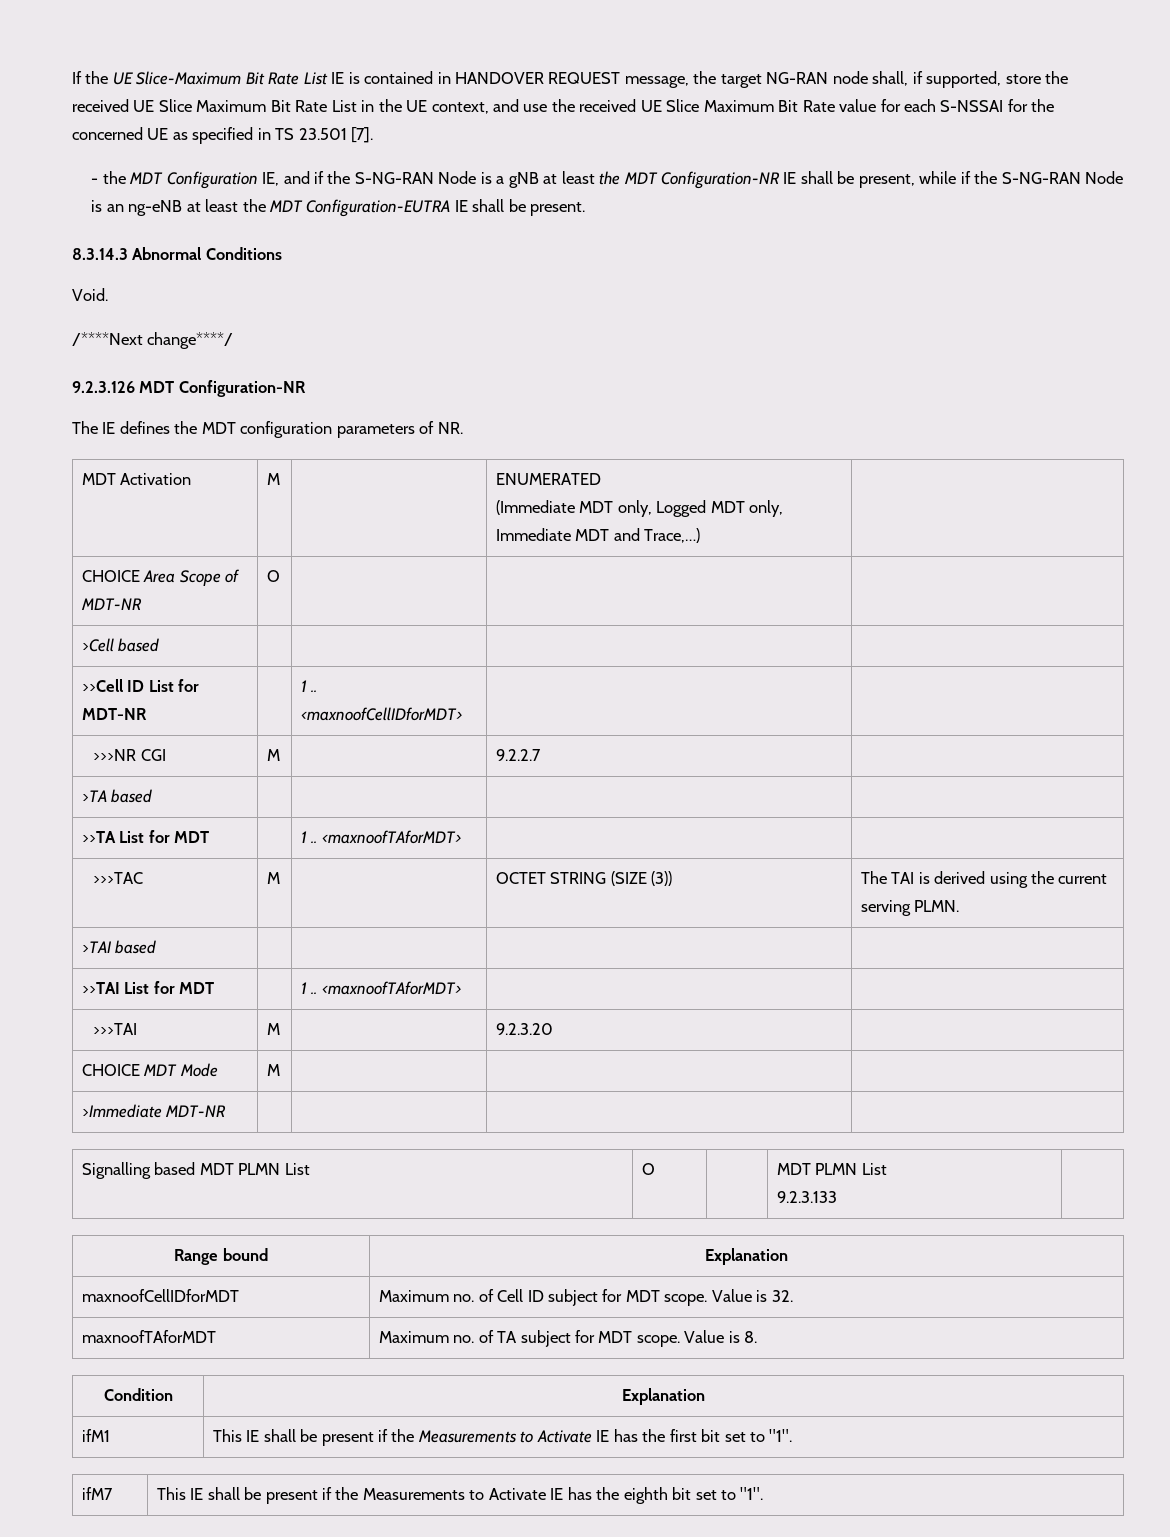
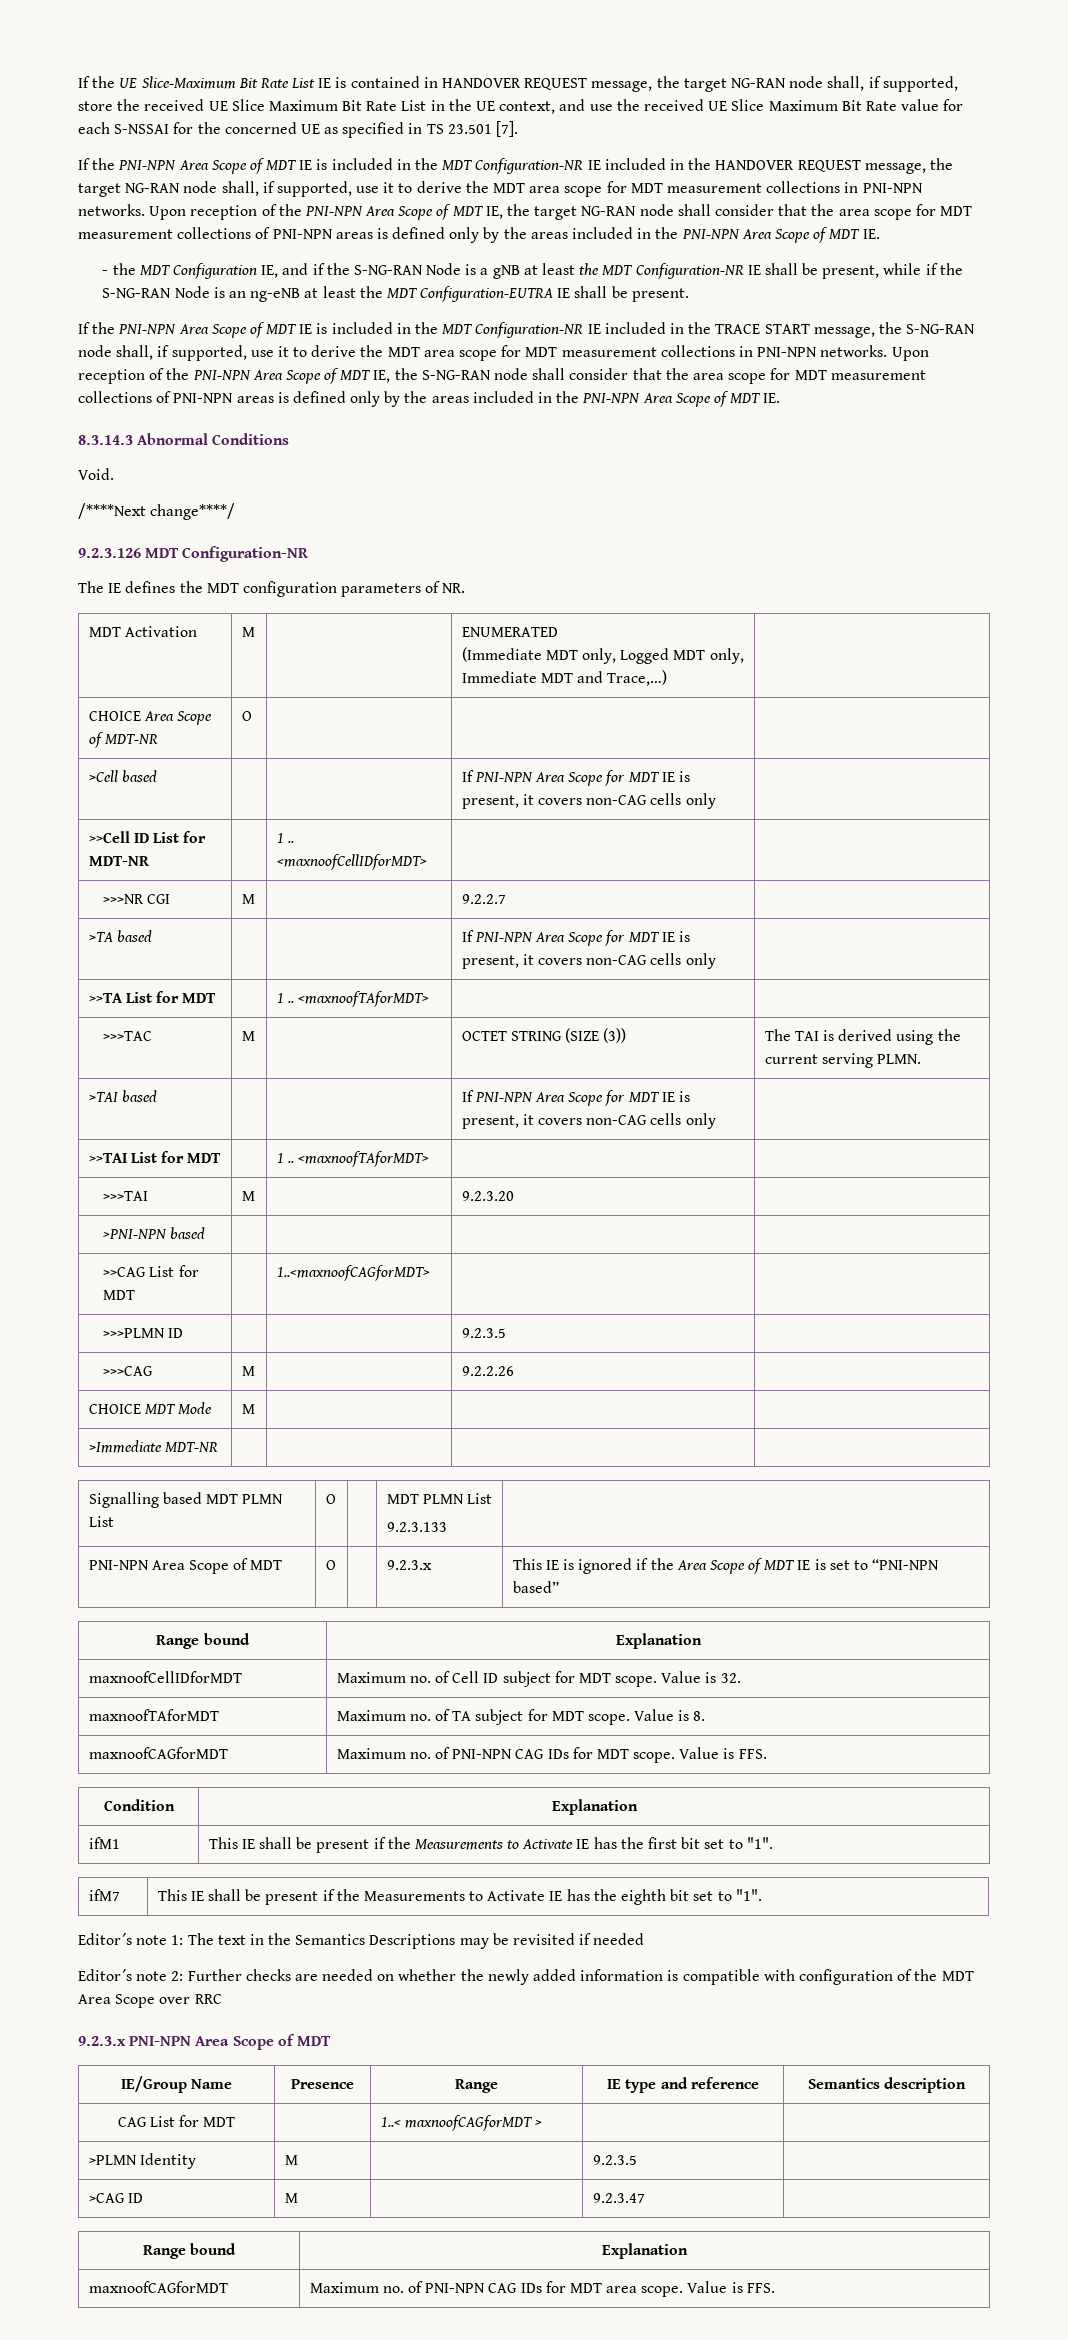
+ If the PNI-NPN Area Scope of MDT IE is included in the MDT Configuration-NR IE included in the HANDOVER REQUEST message, the target NG-RAN node shall, if supported, use it to derive the MDT area scope for MDT measurement collections in PNI-NPN networks. Upon reception of the PNI-NPN Area Scope of MDT IE, the target NG-RAN node shall consider that the area scope for MDT measurement collections of PNI-NPN areas is defined only by the areas included in the PNI-NPN Area Scope of MDT IE.
+ If the PNI-NPN Area Scope of MDT IE is included in the MDT Configuration-NR IE included in the TRACE START message, the S-NG-RAN node shall, if supported, use it to derive the MDT area scope for MDT measurement collections in PNI-NPN networks. Upon reception of the PNI-NPN Area Scope of MDT IE, the S-NG-RAN node shall consider that the area scope for MDT measurement collections of PNI-NPN areas is defined only by the areas included in the PNI-NPN Area Scope of MDT IE.
- >Cell based | | | |
+ >Cell based | | | If PNI-NPN Area Scope for MDT IE is present, it covers non-CAG cells only |
- >TA based | | | |
+ >TA based | | | If PNI-NPN Area Scope for MDT IE is present, it covers non-CAG cells only |
- >TAI based | | | |
+ >TAI based | | | If PNI-NPN Area Scope for MDT IE is present, it covers non-CAG cells only |
+ >PNI-NPN based | | | |
+ >>CAG List for MDT | | 1..<maxnoofCAGforMDT> | |
+ >>>PLMN ID | | | 9.2.3.5 |
+ >>>CAG | M | | 9.2.2.26 |
+ PNI-NPN Area Scope of MDT | O | | 9.2.3.x | This IE is ignored if the Area Scope of MDT IE is set to “PNI-NPN based”
+ maxnoofCAGforMDT | Maximum no. of PNI-NPN CAG IDs for MDT scope. Value is FFS.
+ Editor´s note 1: The text in the Semantics Descriptions may be revisited if needed
+ Editor´s note 2: Further checks are needed on whether the newly added information is compatible with configuration of the MDT Area Scope over RRC
+ 9.2.3.x PNI-NPN Area Scope of MDT
+ IE/Group Name | Presence | Range | IE type and reference | Semantics description
+ CAG List for MDT | | 1..< maxnoofCAGforMDT > | |
+ >PLMN Identity | M | | 9.2.3.5 |
+ >CAG ID | M | | 9.2.3.47 |
+ Range bound | Explanation
+ maxnoofCAGforMDT | Maximum no. of PNI-NPN CAG IDs for MDT area scope. Value is FFS.

